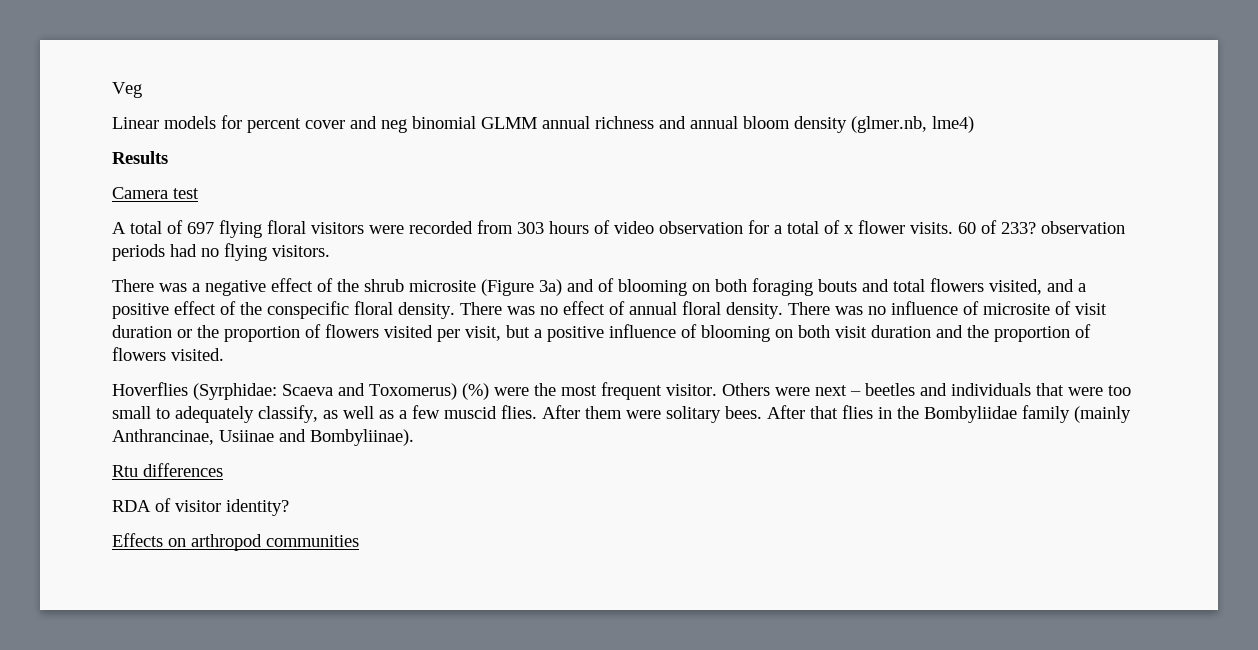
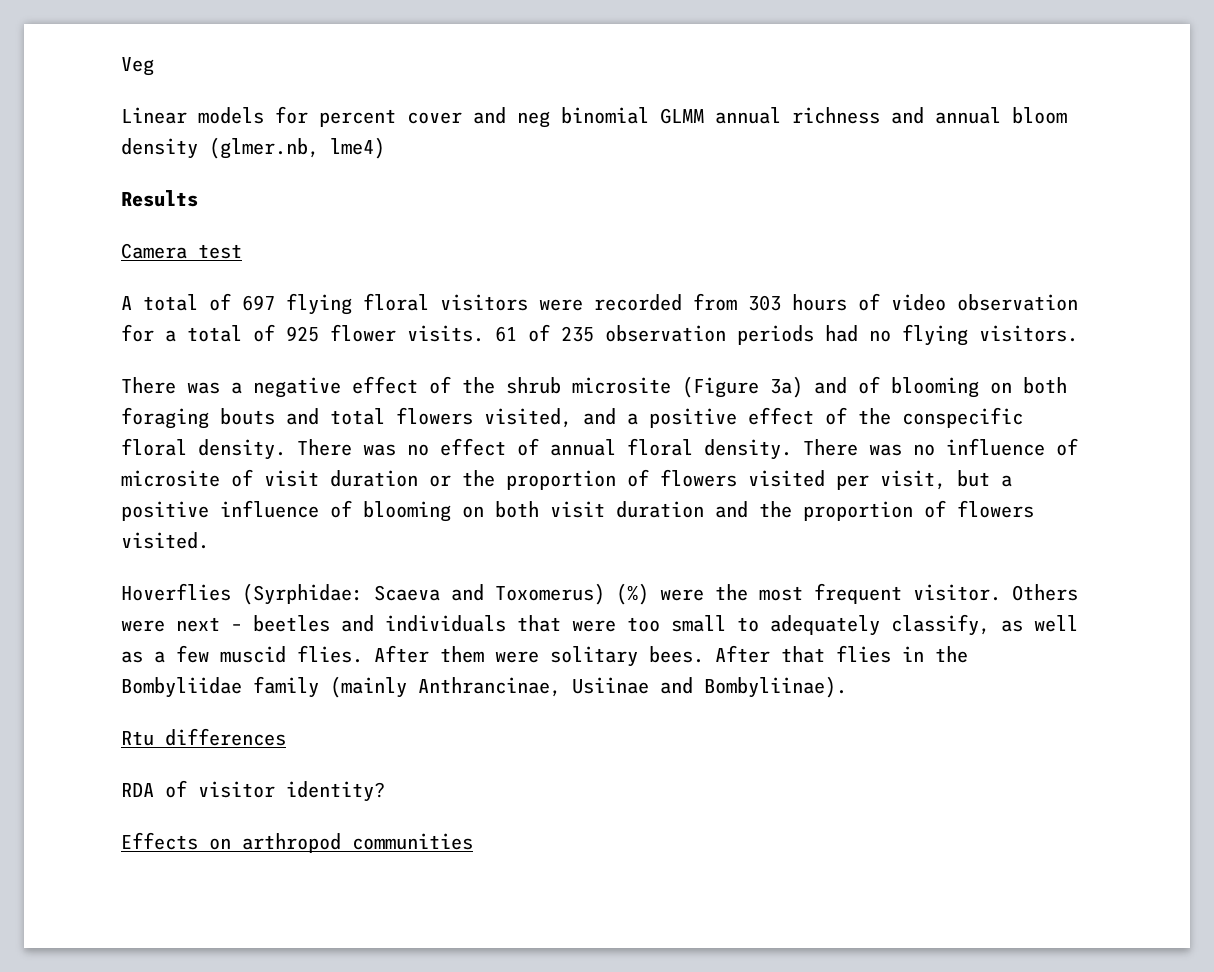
- A total of 697 flying floral visitors were recorded from 303 hours of video observation for a total of x flower visits.
+ A total of 697 flying floral visitors were recorded from 303 hours of video observation for a total of 925 flower visits.
- 60 of 233? observation periods had no flying visitors.
+ 61 of 235 observation periods had no flying visitors.

